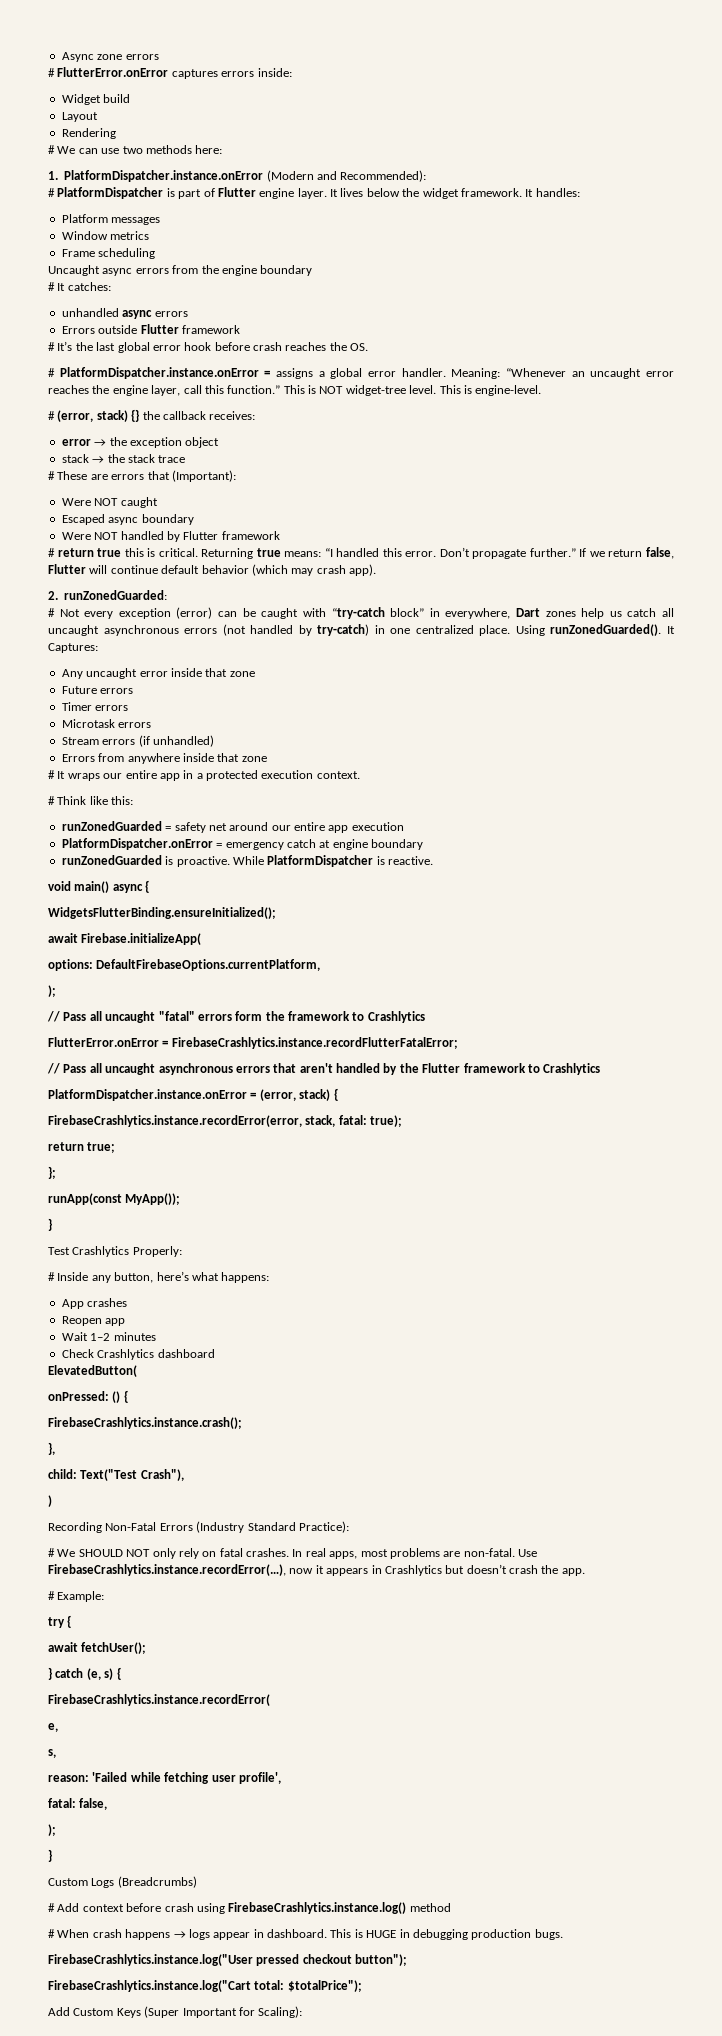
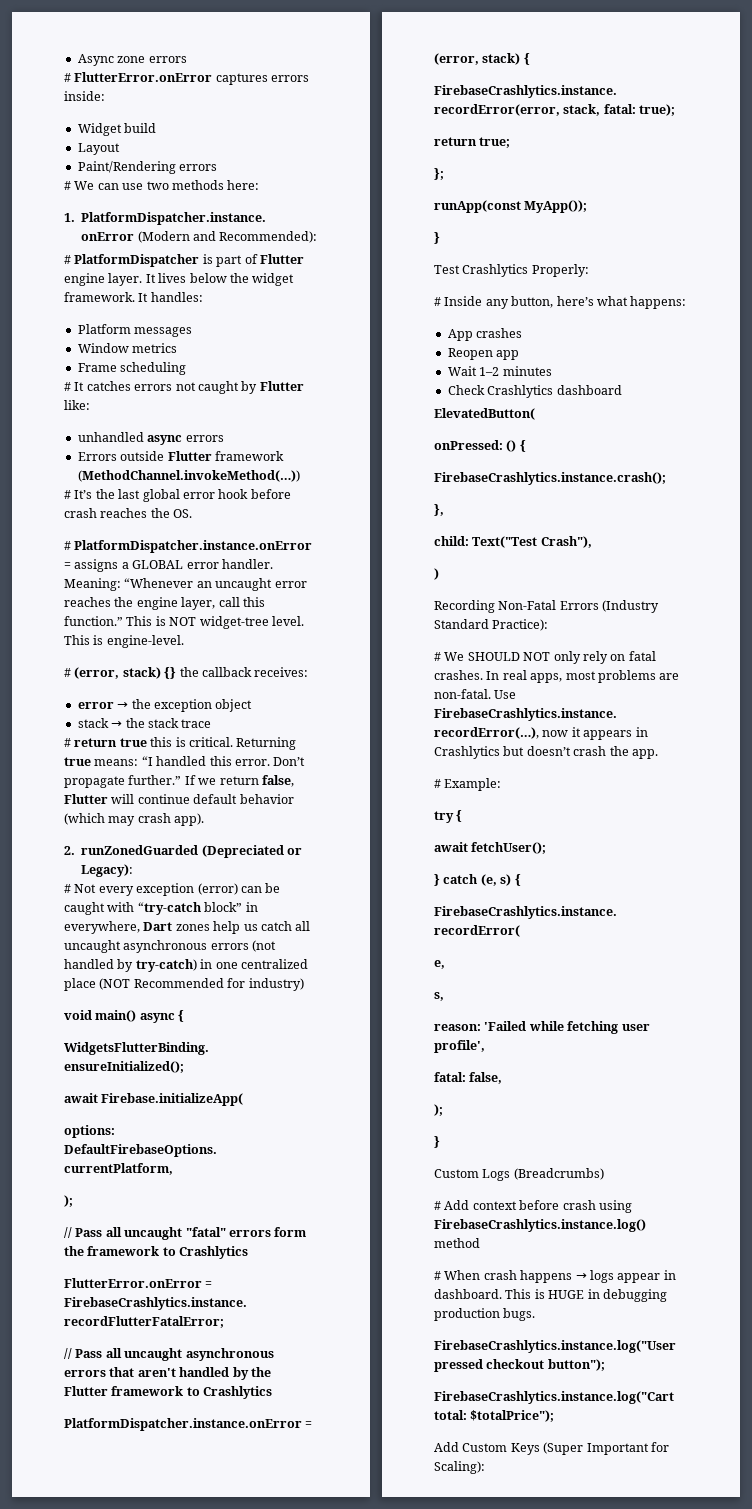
- Rendering
+ Paint/Rendering errors
- Uncaught async errors from the engine boundary
- # It catches:
+ # It catches errors not caught by Flutter like:
- Errors outside Flutter framework
+ Errors outside Flutter framework (MethodChannel.invokeMethod(…))
- # PlatformDispatcher.instance.onError = assigns a global error handler.
+ # PlatformDispatcher.instance.onError = assigns a GLOBAL error handler.
- # These are errors that (Important):
- Were NOT caught
- Escaped async boundary
- Were NOT handled by Flutter framework
- 2. runZonedGuarded:
+ 2. runZonedGuarded (Depreciated or Legacy):
- # Not every exception (error) can be caught with “try-catch block” in everywhere, Dart zones help us catch all uncaught asynchronous errors (not handled by try-catch) in one centralized place. Using runZonedGuarded(). It Captures:
- Any uncaught error inside that zone
- Future errors
- Timer errors
- Microtask errors
- Stream errors (if unhandled)
- Errors from anywhere inside that zone
- # It wraps our entire app in a protected execution context.
- # Think like this:
- runZonedGuarded = safety net around our entire app execution
- PlatformDispatcher.onError = emergency catch at engine boundary
- runZonedGuarded is proactive. While PlatformDispatcher is reactive.
+ # Not every exception (error) can be caught with “try-catch block” in everywhere, Dart zones help us catch all uncaught asynchronous errors (not handled by try-catch) in one centralized place (NOT Recommended for industry)

